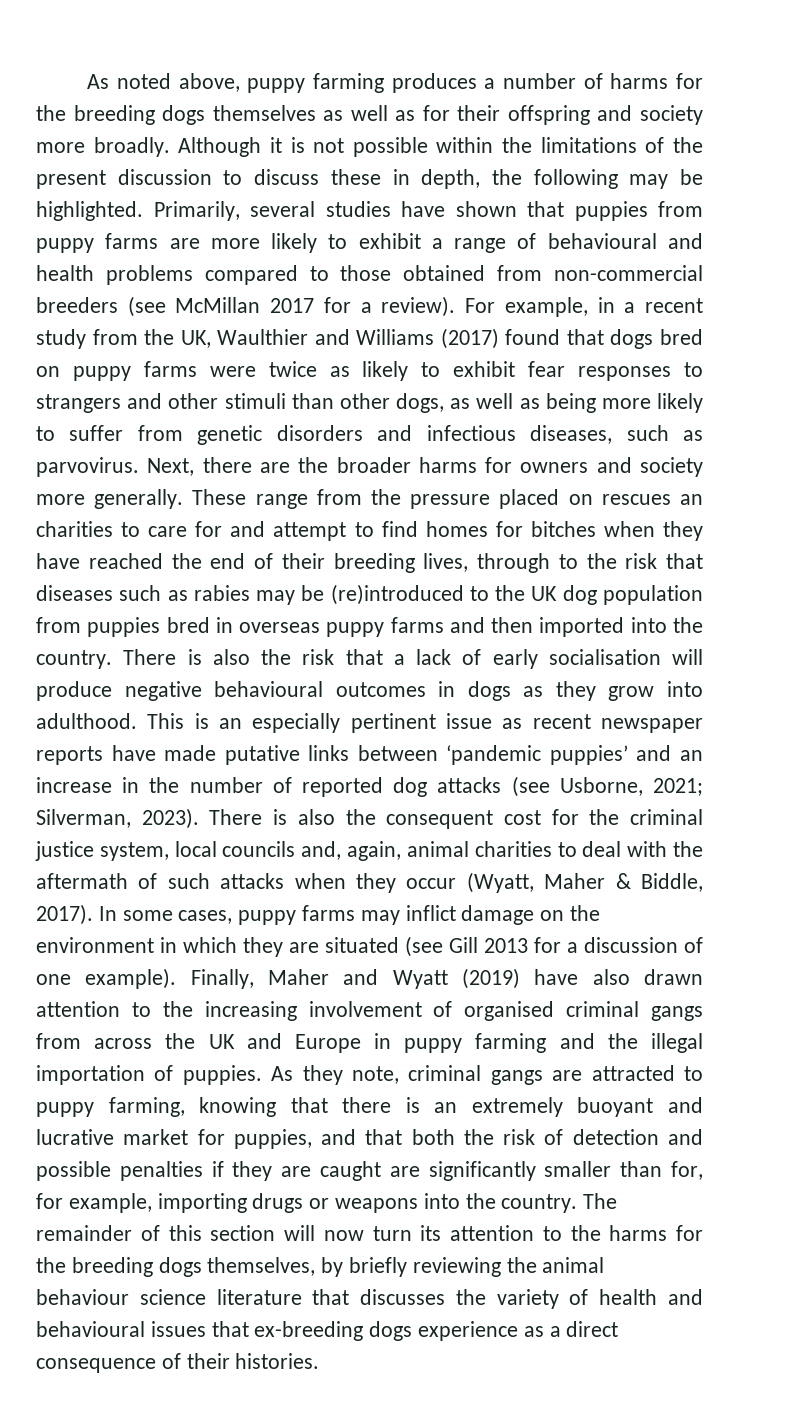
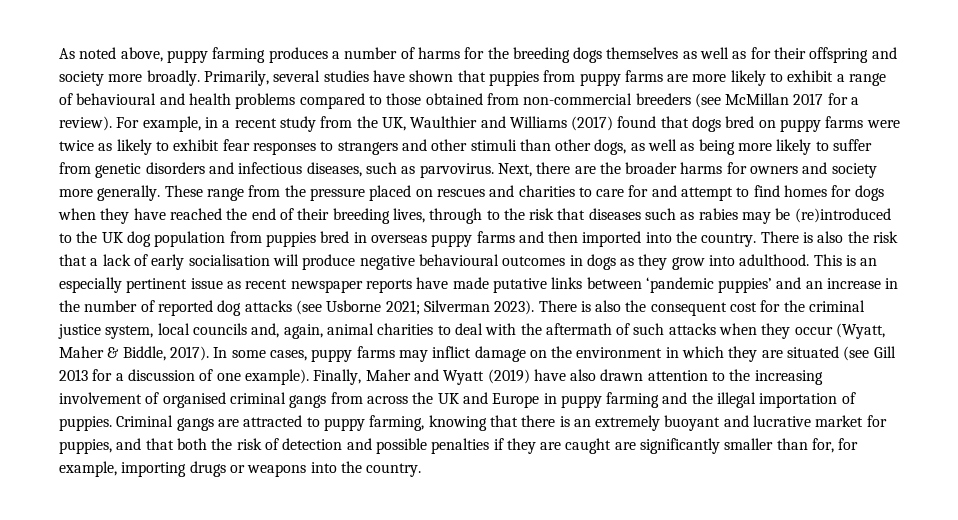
- Although it is not possible within the limitations of the present discussion to discuss these in depth, the following may be highlighted.
- These range from the pressure placed on rescues an charities to care for and attempt to find homes for bitches when they have reached the end of their breeding lives, through to the risk that diseases such as rabies may be (re)introduced to the UK dog population from puppies bred in overseas puppy farms and then imported into the country.
+ These range from the pressure placed on rescues and charities to care for and attempt to find homes for dogs when they have reached the end of their breeding lives, through to the risk that diseases such as rabies may be (re)introduced to the UK dog population from puppies bred in overseas puppy farms and then imported into the country.
- This is an especially pertinent issue as recent newspaper reports have made putative links between ‘pandemic puppies’ and an increase in the number of reported dog attacks (see Usborne, 2021; Silverman, 2023).
+ This is an especially pertinent issue as recent newspaper reports have made putative links between ‘pandemic puppies’ and an increase in the number of reported dog attacks (see Usborne 2021; Silverman 2023).
- As they note, criminal gangs are attracted to puppy farming, knowing that there is an extremely buoyant and lucrative market for puppies, and that both the risk of detection and possible penalties if they are caught are significantly smaller than for, for example, importing drugs or weapons into the country. The remainder of this section will now turn its attention to the harms for the breeding dogs themselves, by briefly reviewing the animal behaviour science literature that discusses the variety of health and behavioural issues that ex-breeding dogs experience as a direct consequence of their histories.
+ Criminal gangs are attracted to puppy farming, knowing that there is an extremely buoyant and lucrative market for puppies, and that both the risk of detection and possible penalties if they are caught are significantly smaller than for, for example, importing drugs or weapons into the country.

